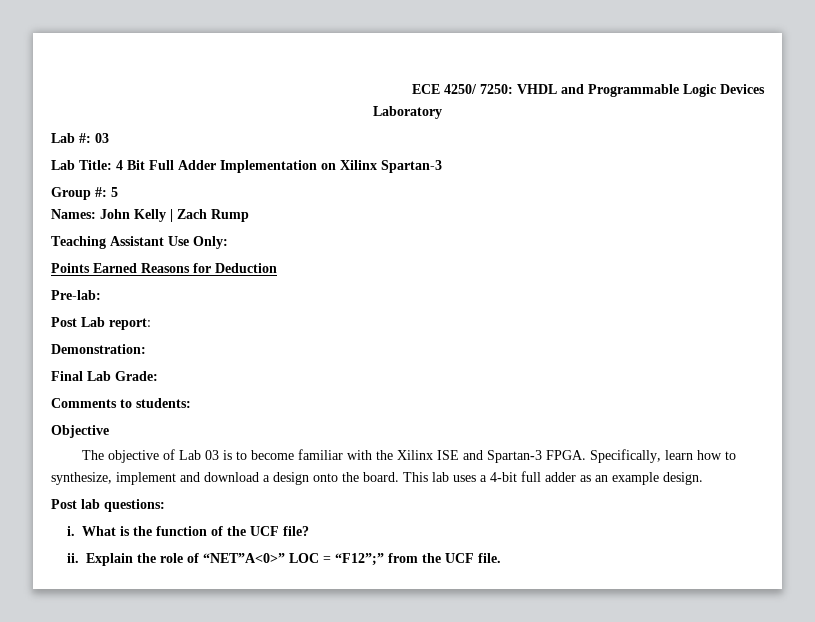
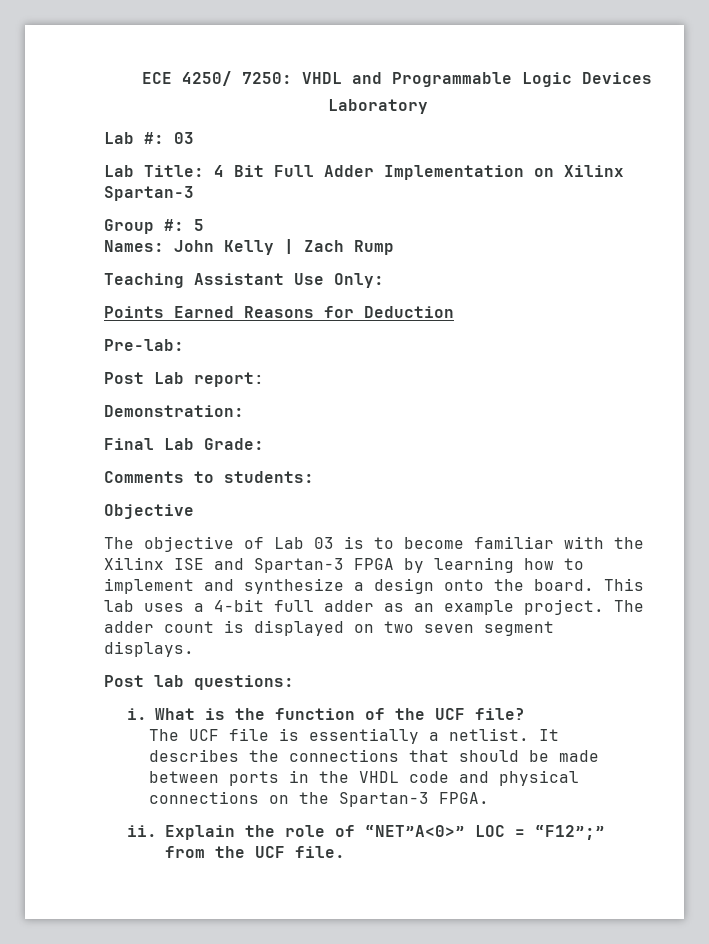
- The objective of Lab 03 is to become familiar with the Xilinx ISE and Spartan-3 FPGA. Specifically, learn how to synthesize, implement and download a design onto the board.
+ The objective of Lab 03 is to become familiar with the Xilinx ISE and Spartan-3 FPGA by learning how to implement and synthesize a design onto the board.
- This lab uses a 4-bit full adder as an example design.
+ This lab uses a 4-bit full adder as an example project. The adder count is displayed on two seven segment displays.
+ The UCF file is essentially a netlist. It describes the connections that should be made between ports in the VHDL code and physical connections on the Spartan-3 FPGA.

